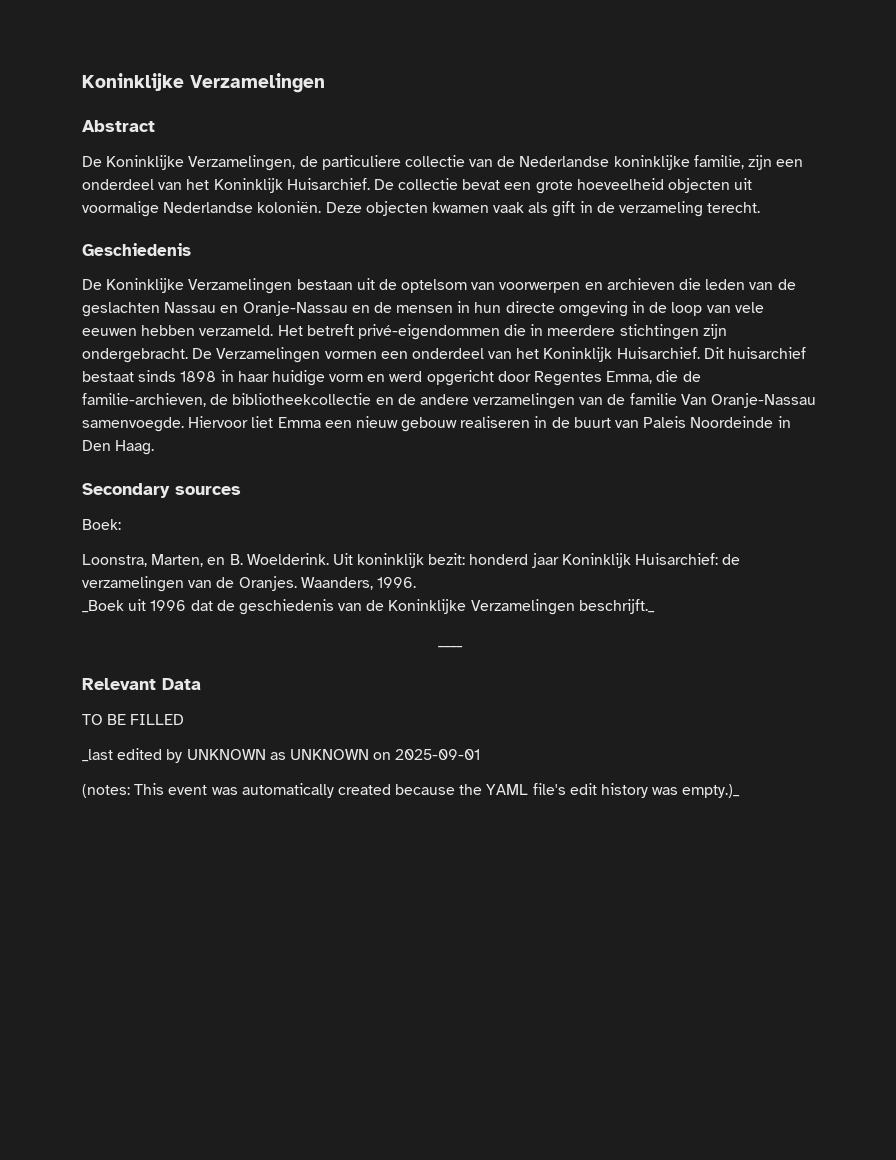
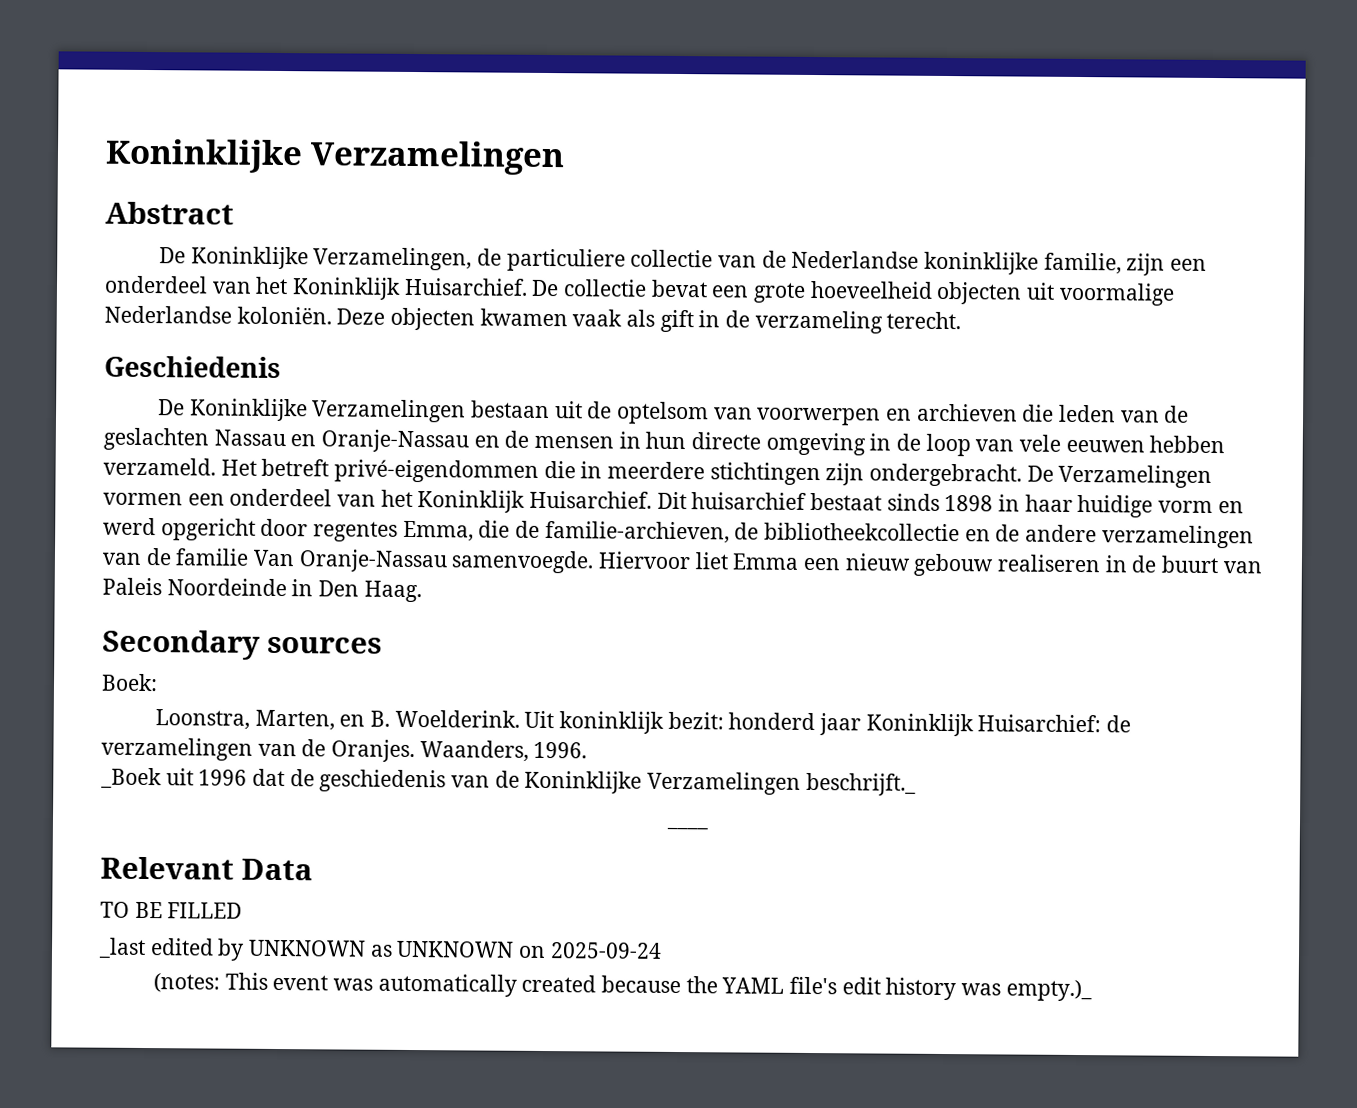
- Dit huisarchief bestaat sinds 1898 in haar huidige vorm en werd opgericht door Regentes Emma, die de familie-archieven, de bibliotheekcollectie en de andere verzamelingen van de familie Van Oranje-Nassau samenvoegde.
+ Dit huisarchief bestaat sinds 1898 in haar huidige vorm en werd opgericht door regentes Emma, die de familie-archieven, de bibliotheekcollectie en de andere verzamelingen van de familie Van Oranje-Nassau samenvoegde.
- _last edited by UNKNOWN as UNKNOWN on 2025-09-01
+ _last edited by UNKNOWN as UNKNOWN on 2025-09-24

